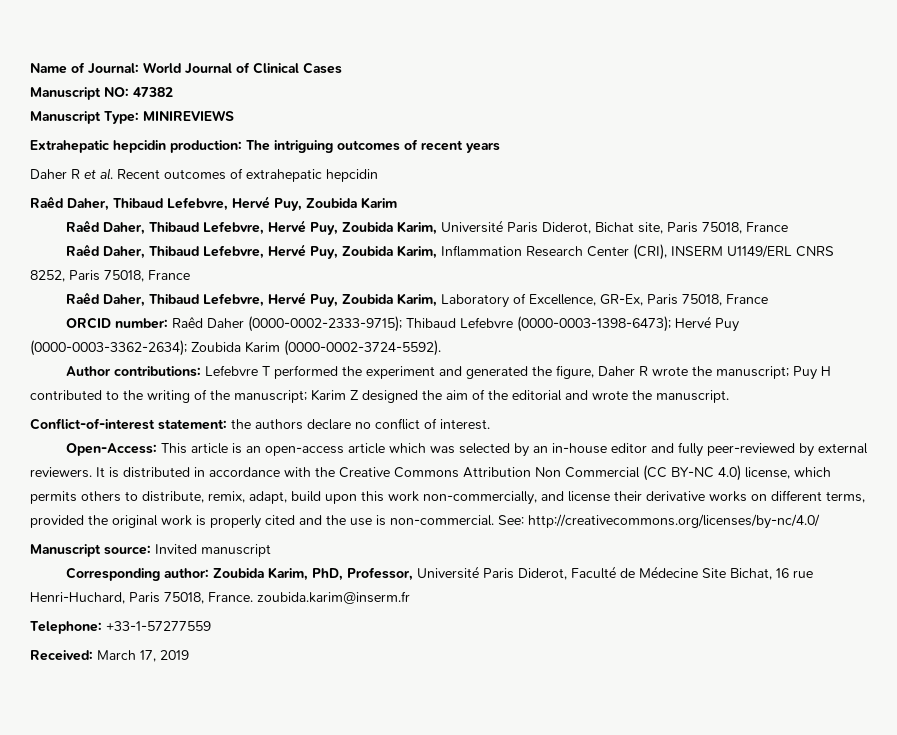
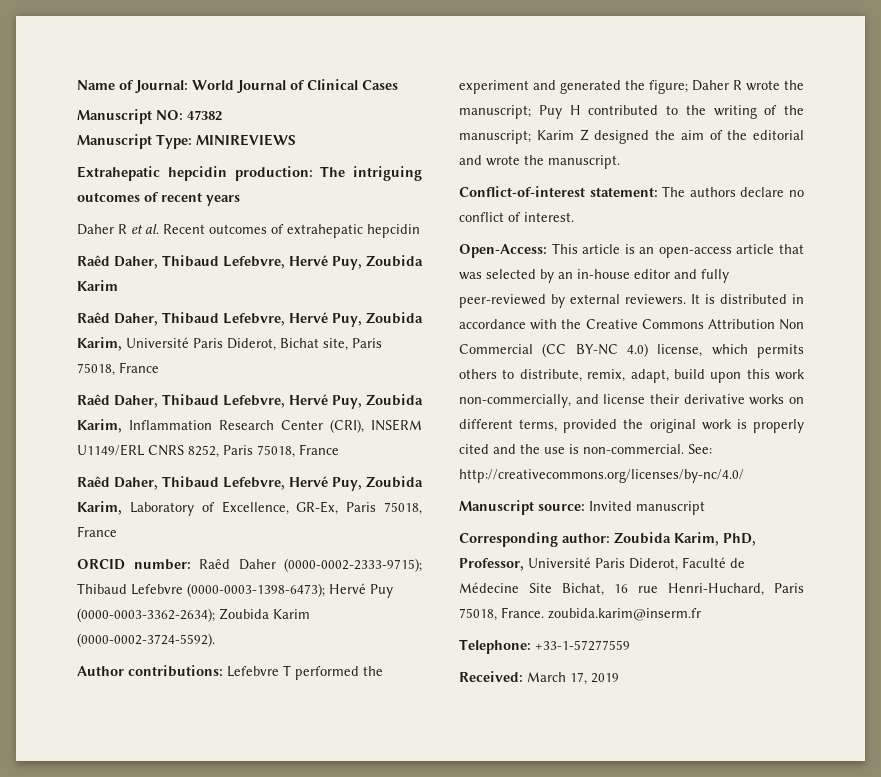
- Author contributions: Lefebvre T performed the experiment and generated the figure, Daher R wrote the manuscript; Puy H contributed to the writing of the manuscript; Karim Z designed the aim of the editorial and wrote the manuscript.
+ Author contributions: Lefebvre T performed the experiment and generated the figure; Daher R wrote the manuscript; Puy H contributed to the writing of the manuscript; Karim Z designed the aim of the editorial and wrote the manuscript.
- Conflict-of-interest statement: the authors declare no conflict of interest.
+ Conflict-of-interest statement: The authors declare no conflict of interest.
- Open-Access: This article is an open-access article which was selected by an in-house editor and fully peer-reviewed by external reviewers.
+ Open-Access: This article is an open-access article that was selected by an in-house editor and fully peer-reviewed by external reviewers.

